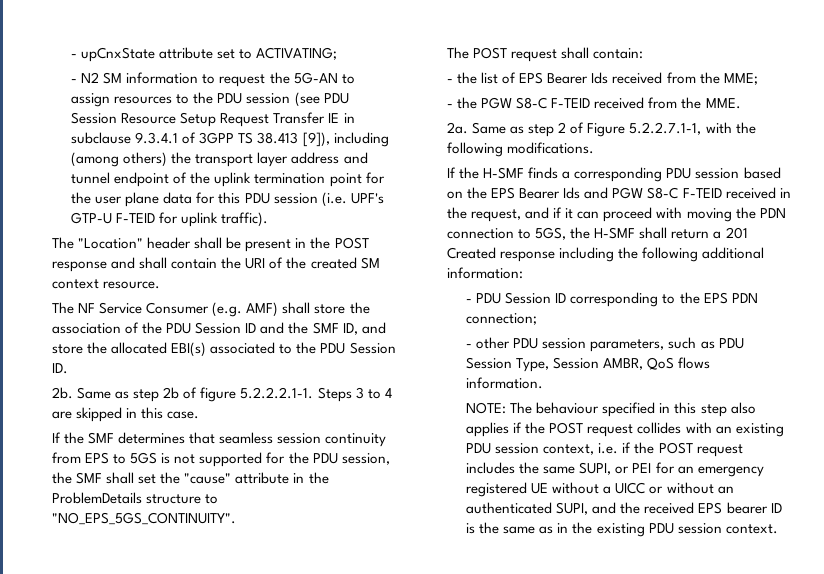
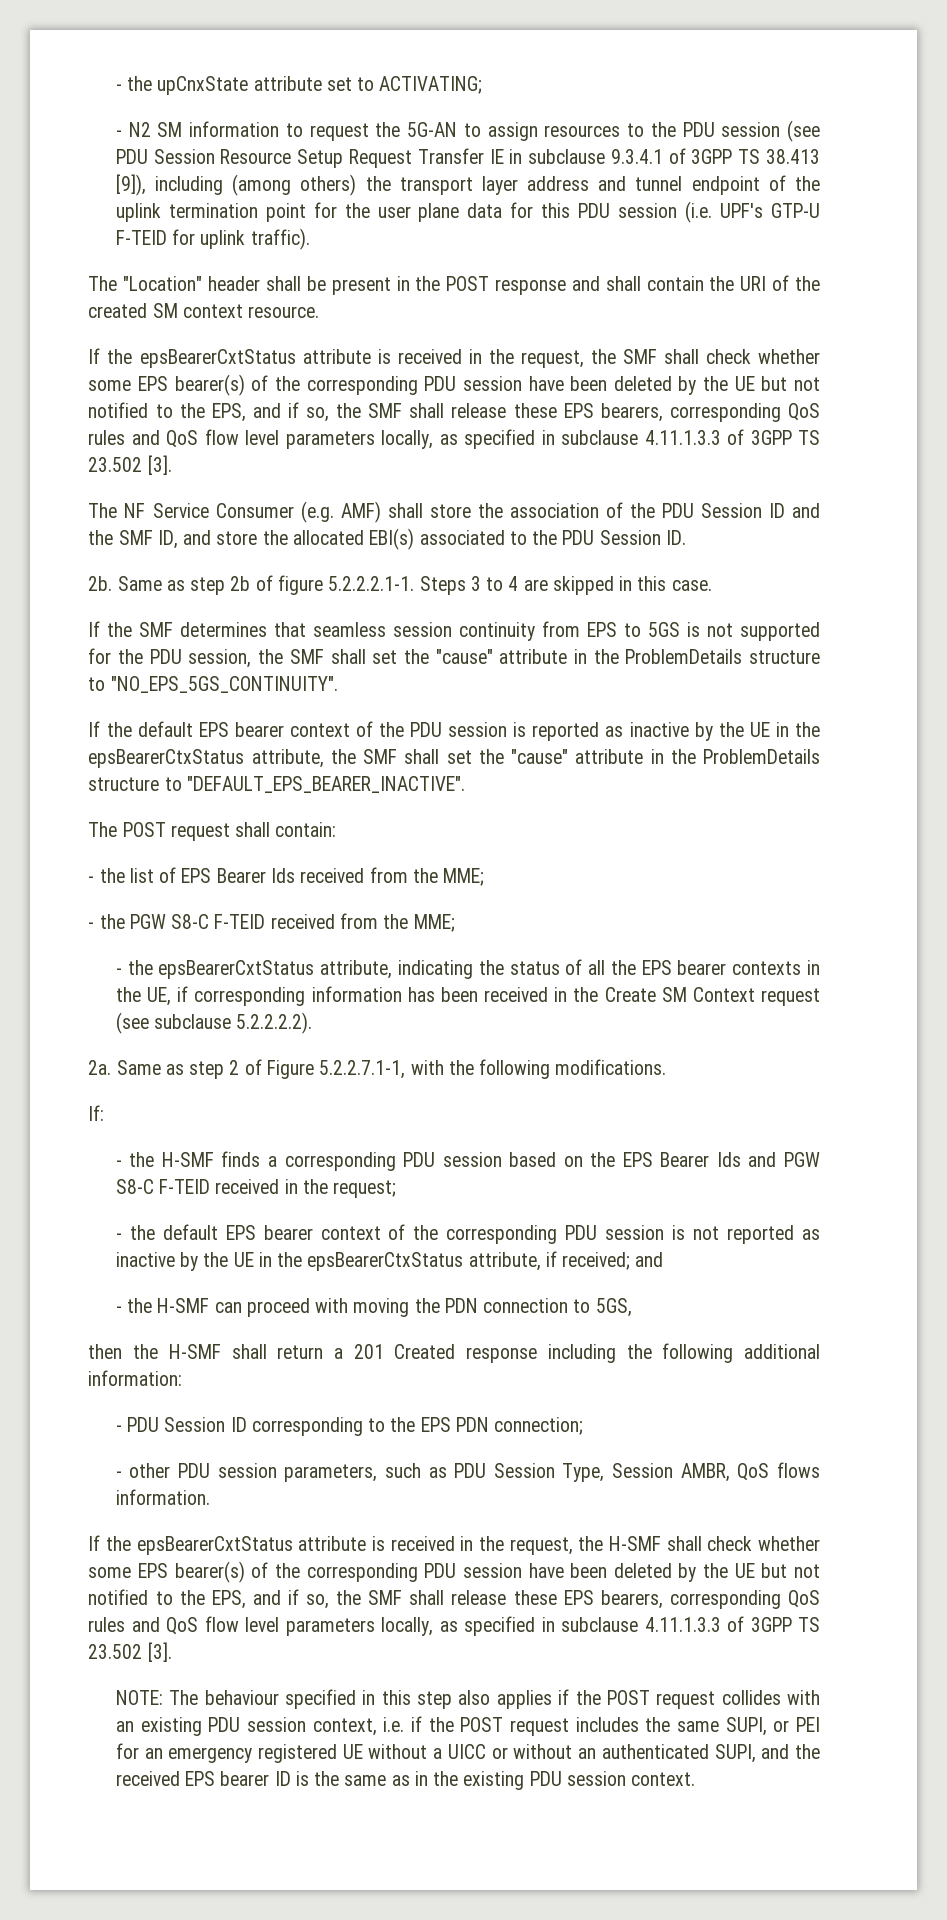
- - upCnxState attribute set to ACTIVATING;
+ - the upCnxState attribute set to ACTIVATING;
+ If the epsBearerCxtStatus attribute is received in the request, the SMF shall check whether some EPS bearer(s) of the corresponding PDU session have been deleted by the UE but not notified to the EPS, and if so, the SMF shall release these EPS bearers, corresponding QoS rules and QoS flow level parameters locally, as specified in subclause 4.11.1.3.3 of 3GPP TS 23.502 [3].
+ If the default EPS bearer context of the PDU session is reported as inactive by the UE in the epsBearerCtxStatus attribute, the SMF shall set the "cause" attribute in the ProblemDetails structure to "DEFAULT_EPS_BEARER_INACTIVE".
- - the PGW S8-C F-TEID received from the MME.
+ - the PGW S8-C F-TEID received from the MME;
+ - the epsBearerCxtStatus attribute, indicating the status of all the EPS bearer contexts in the UE, if corresponding information has been received in the Create SM Context request (see subclause 5.2.2.2.2).
- If the H-SMF finds a corresponding PDU session based on the EPS Bearer Ids and PGW S8-C F-TEID received in the request, and if it can proceed with moving the PDN connection to 5GS, the H-SMF shall return a 201 Created response including the following additional information:
+ If:
+ - the H-SMF finds a corresponding PDU session based on the EPS Bearer Ids and PGW S8-C F-TEID received in the request;
+ - the default EPS bearer context of the corresponding PDU session is not reported as inactive by the UE in the epsBearerCtxStatus attribute, if received; and
+ - the H-SMF can proceed with moving the PDN connection to 5GS,
+ then the H-SMF shall return a 201 Created response including the following additional information:
+ If the epsBearerCxtStatus attribute is received in the request, the H-SMF shall check whether some EPS bearer(s) of the corresponding PDU session have been deleted by the UE but not notified to the EPS, and if so, the SMF shall release these EPS bearers, corresponding QoS rules and QoS flow level parameters locally, as specified in subclause 4.11.1.3.3 of 3GPP TS 23.502 [3].

